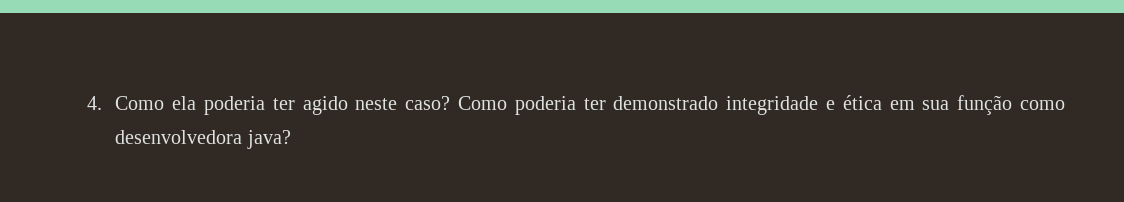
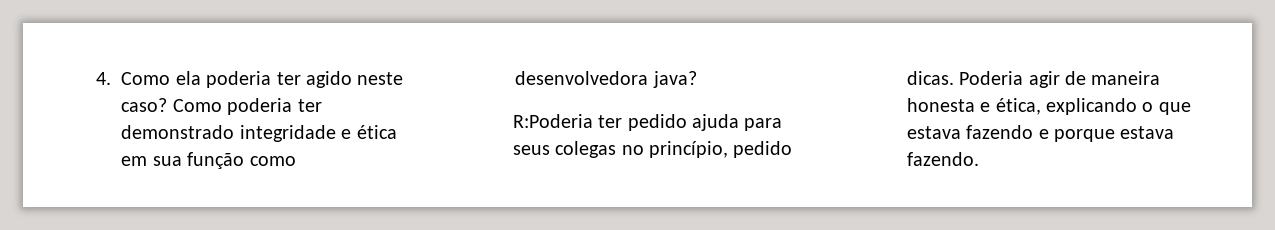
+ R:Poderia ter pedido ajuda para seus colegas no princípio, pedido dicas. Poderia agir de maneira honesta e ética, explicando o que estava fazendo e porque estava fazendo.

